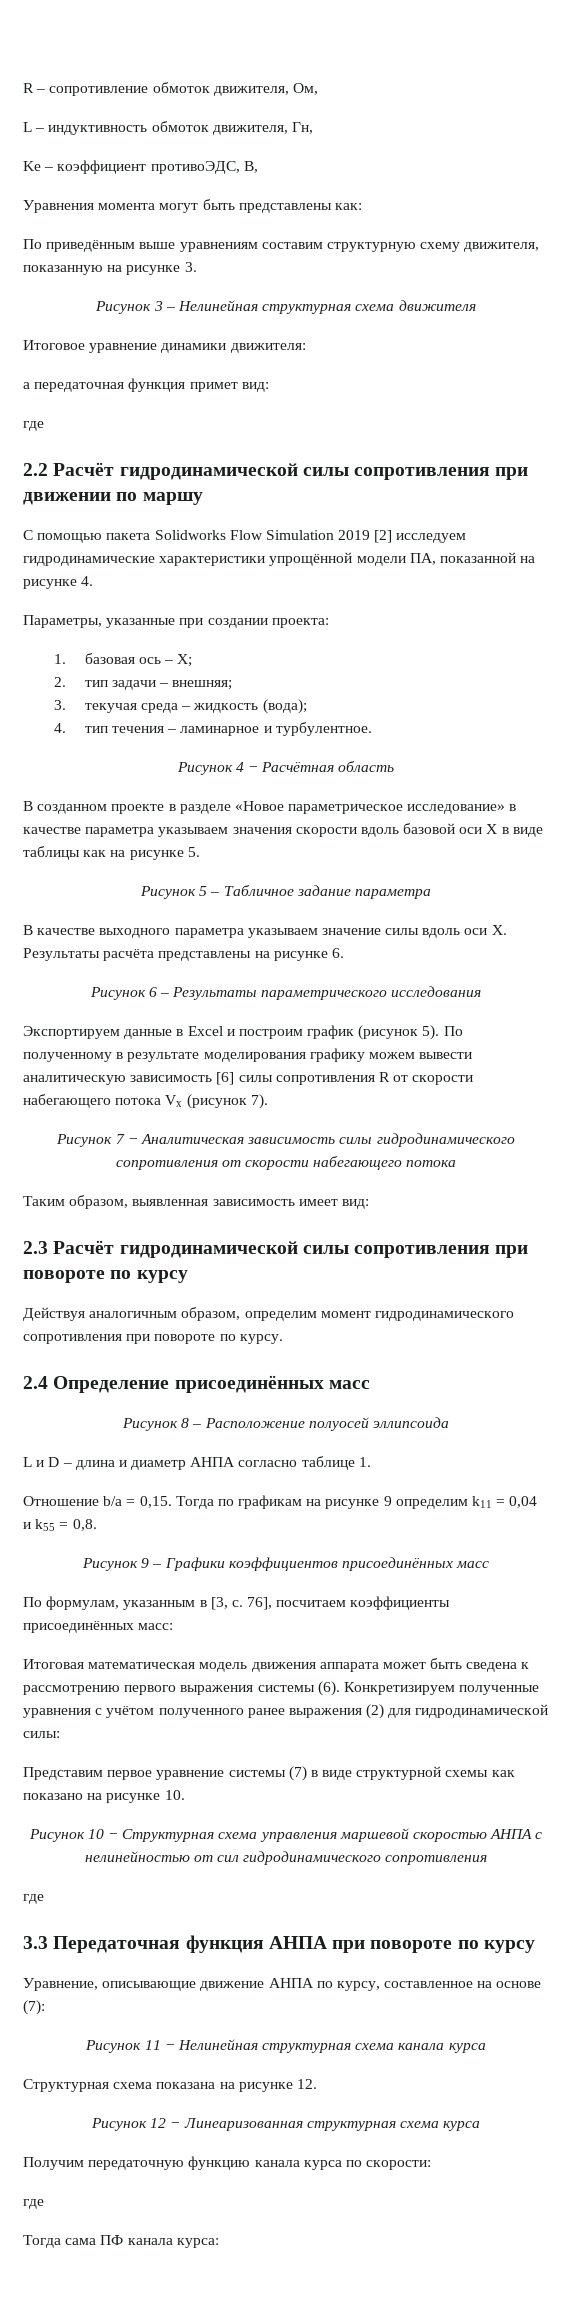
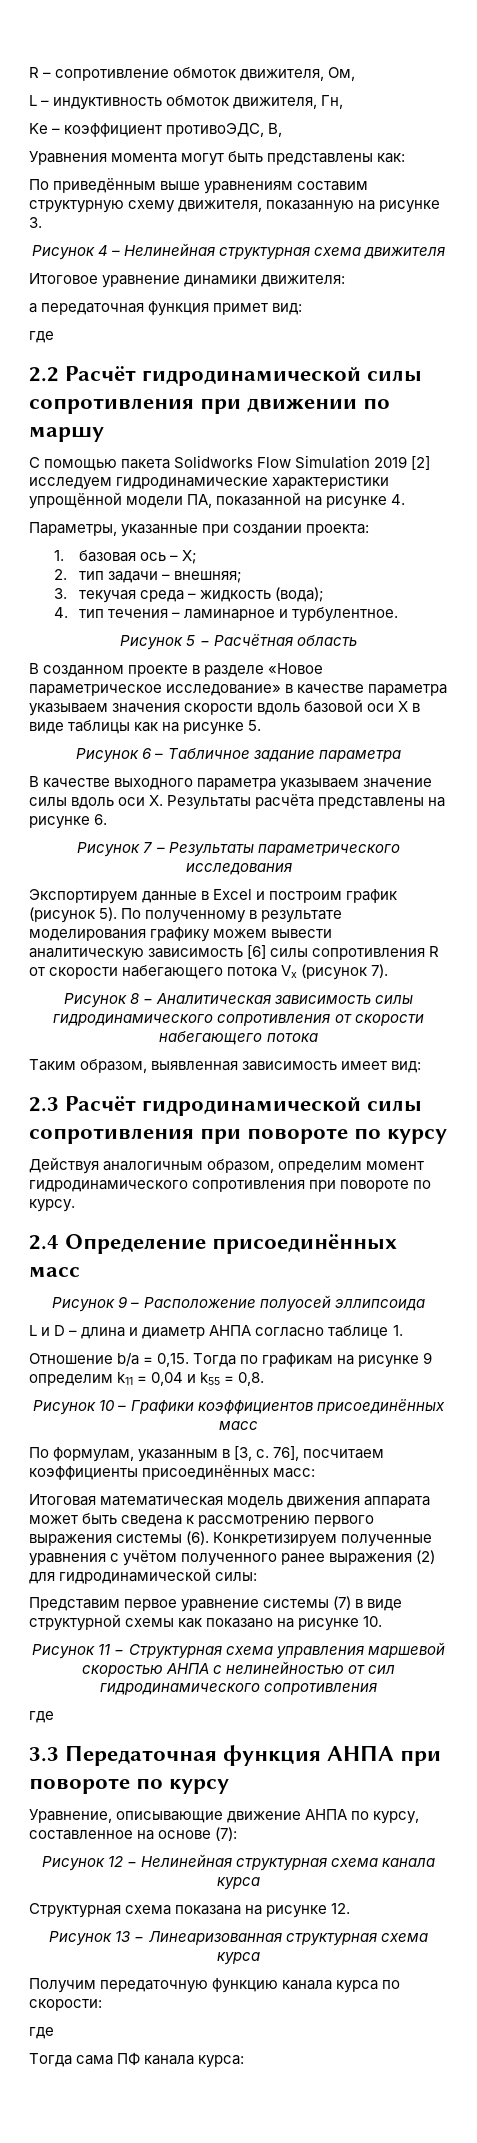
- Рисунок 3 – Нелинейная структурная схема движителя
+ Рисунок 4 – Нелинейная структурная схема движителя
- Рисунок 4 − Расчётная область
+ Рисунок 5 − Расчётная область
- Рисунок 5 – Табличное задание параметра
+ Рисунок 6 – Табличное задание параметра
- Рисунок 6 – Результаты параметрического исследования
+ Рисунок 7 – Результаты параметрического исследования
- Рисунок 7 − Аналитическая зависимость силы гидродинамического сопротивления от скорости набегающего потока
+ Рисунок 8 − Аналитическая зависимость силы гидродинамического сопротивления от скорости набегающего потока
- Рисунок 8 – Расположение полуосей эллипсоида
+ Рисунок 9 – Расположение полуосей эллипсоида
- Рисунок 9 – Графики коэффициентов присоединённых масс
+ Рисунок 10 – Графики коэффициентов присоединённых масс
- Рисунок 10 − Структурная схема управления маршевой скоростью АНПА с нелинейностью от сил гидродинамического сопротивления
+ Рисунок 11 − Структурная схема управления маршевой скоростью АНПА с нелинейностью от сил гидродинамического сопротивления
- Рисунок 11 − Нелинейная структурная схема канала курса
+ Рисунок 12 − Нелинейная структурная схема канала курса
- Рисунок 12 − Линеаризованная структурная схема курса
+ Рисунок 13 − Линеаризованная структурная схема курса

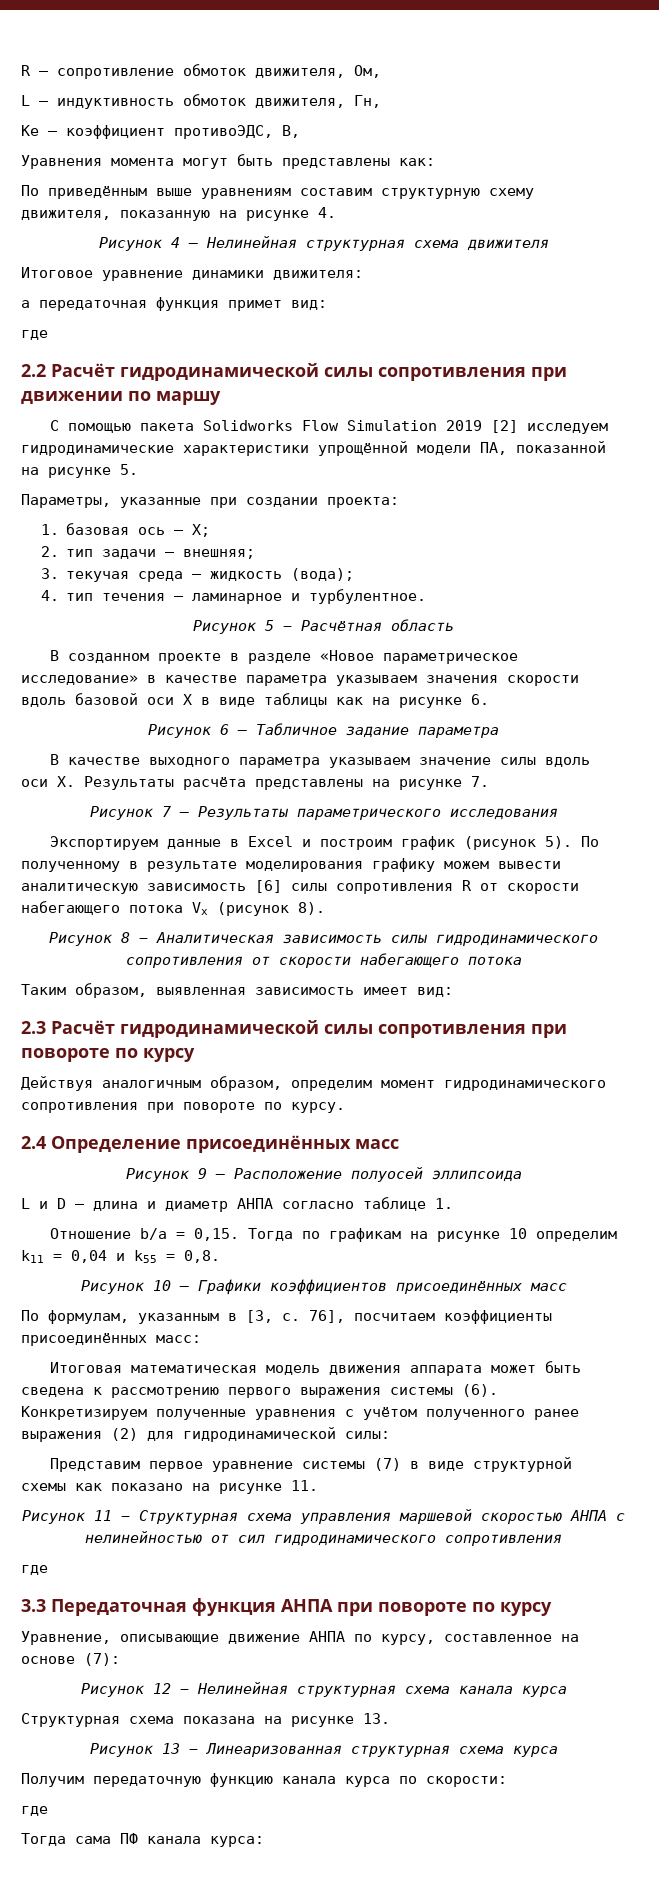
- По приведённым выше уравнениям составим структурную схему движителя, показанную на рисунке 3.
+ По приведённым выше уравнениям составим структурную схему движителя, показанную на рисунке 4.
- С помощью пакета Solidworks Flow Simulation 2019 [2] исследуем гидродинамические характеристики упрощённой модели ПА, показанной на рисунке 4.
+ С помощью пакета Solidworks Flow Simulation 2019 [2] исследуем гидродинамические характеристики упрощённой модели ПА, показанной на рисунке 5.
- В созданном проекте в разделе «Новое параметрическое исследование» в качестве параметра указываем значения скорости вдоль базовой оси Х в виде таблицы как на рисунке 5.
+ В созданном проекте в разделе «Новое параметрическое исследование» в качестве параметра указываем значения скорости вдоль базовой оси Х в виде таблицы как на рисунке 6.
- В качестве выходного параметра указываем значение силы вдоль оси Х. Результаты расчёта представлены на рисунке 6.
+ В качестве выходного параметра указываем значение силы вдоль оси Х. Результаты расчёта представлены на рисунке 7.
- По полученному в результате моделирования графику можем вывести аналитическую зависимость [6] силы сопротивления R от скорости набегающего потока Vx (рисунок 7).
+ По полученному в результате моделирования графику можем вывести аналитическую зависимость [6] силы сопротивления R от скорости набегающего потока Vx (рисунок 8).
- Тогда по графикам на рисунке 9 определим k11 = 0,04 и k55 = 0,8.
+ Тогда по графикам на рисунке 10 определим k11 = 0,04 и k55 = 0,8.
- Представим первое уравнение системы (7) в виде структурной схемы как показано на рисунке 10.
+ Представим первое уравнение системы (7) в виде структурной схемы как показано на рисунке 11.
- Структурная схема показана на рисунке 12.
+ Структурная схема показана на рисунке 13.

